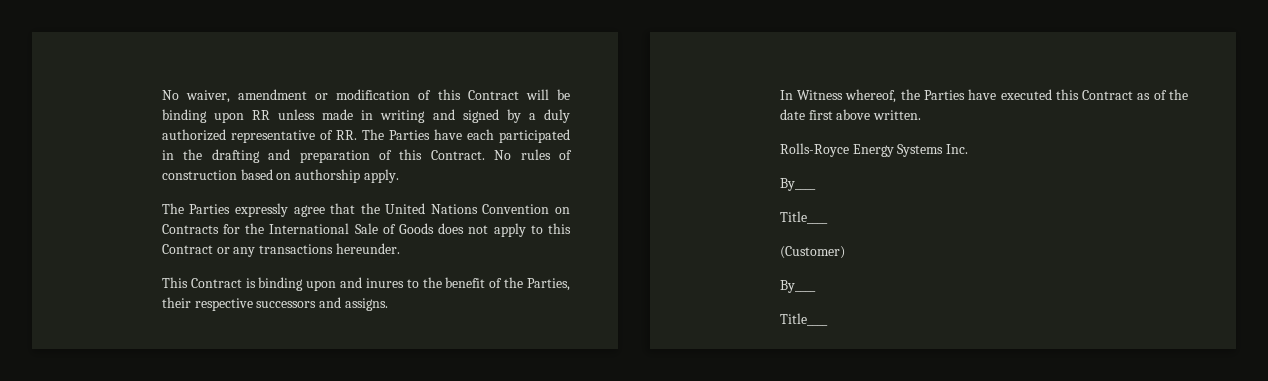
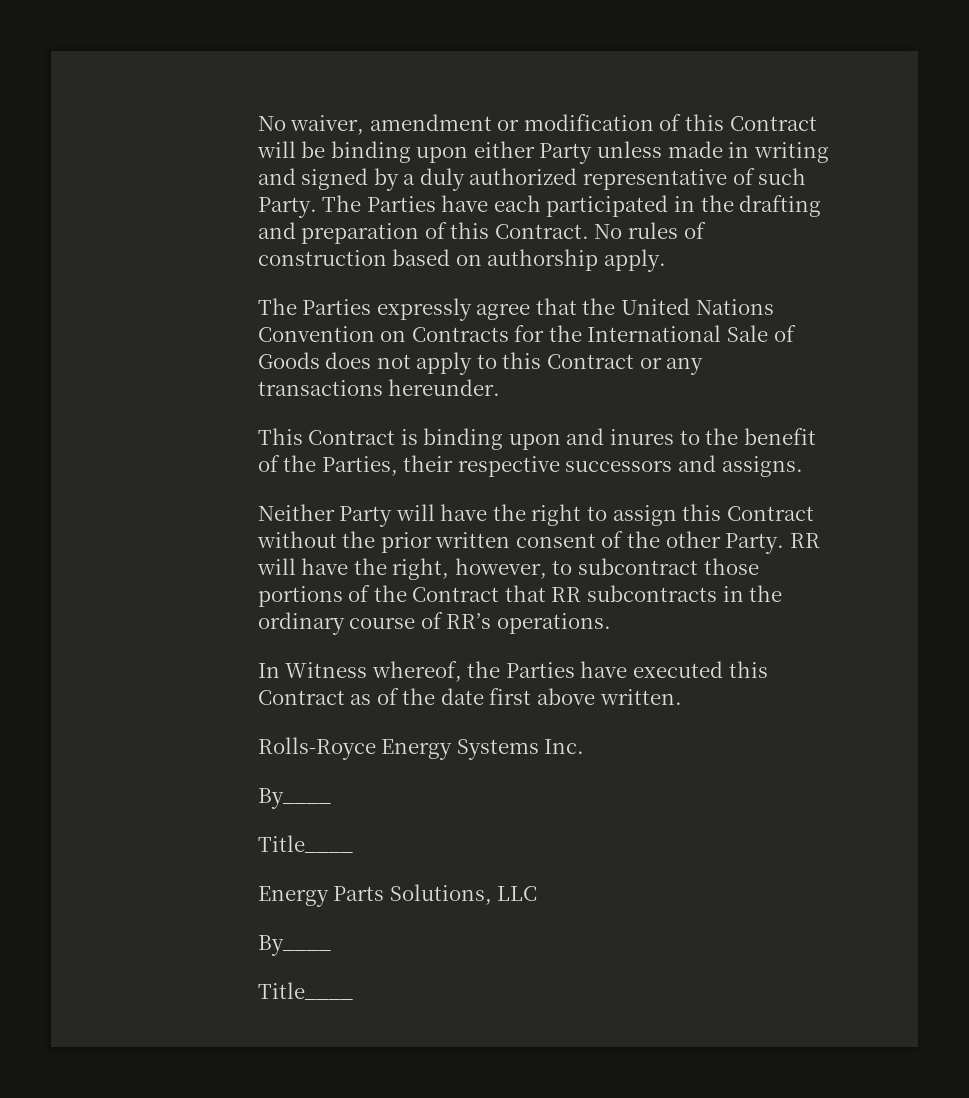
- No waiver, amendment or modification of this Contract will be binding upon RR unless made in writing and signed by a duly authorized representative of RR. The Parties have each participated in the drafting and preparation of this Contract.
+ No waiver, amendment or modification of this Contract will be binding upon either Party unless made in writing and signed by a duly authorized representative of such Party. The Parties have each participated in the drafting and preparation of this Contract.
+ Neither Party will have the right to assign this Contract without the prior written consent of the other Party. RR will have the right, however, to subcontract those portions of the Contract that RR subcontracts in the ordinary course of RR’s operations.
- (Customer)
+ Energy Parts Solutions, LLC

